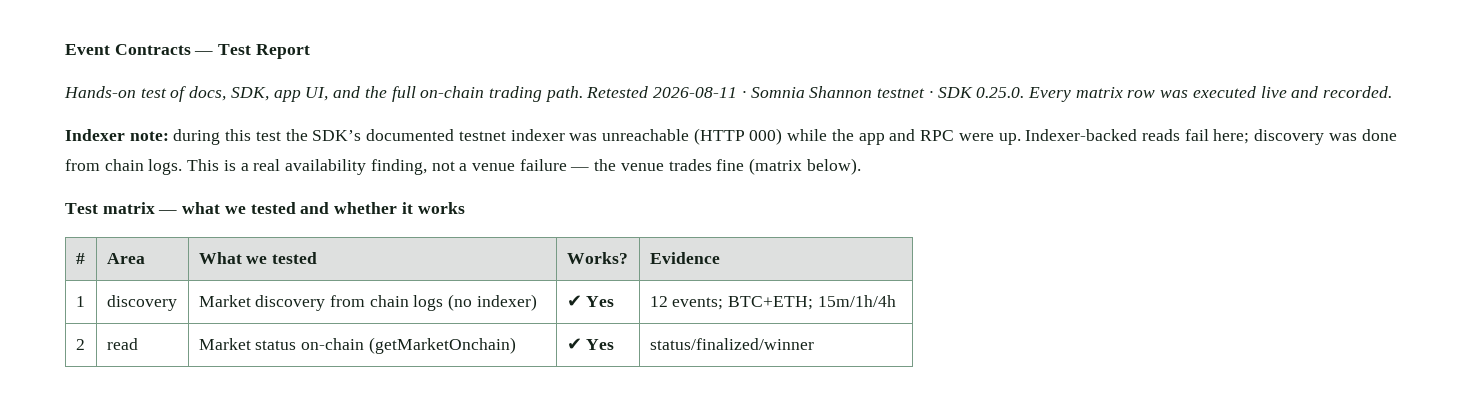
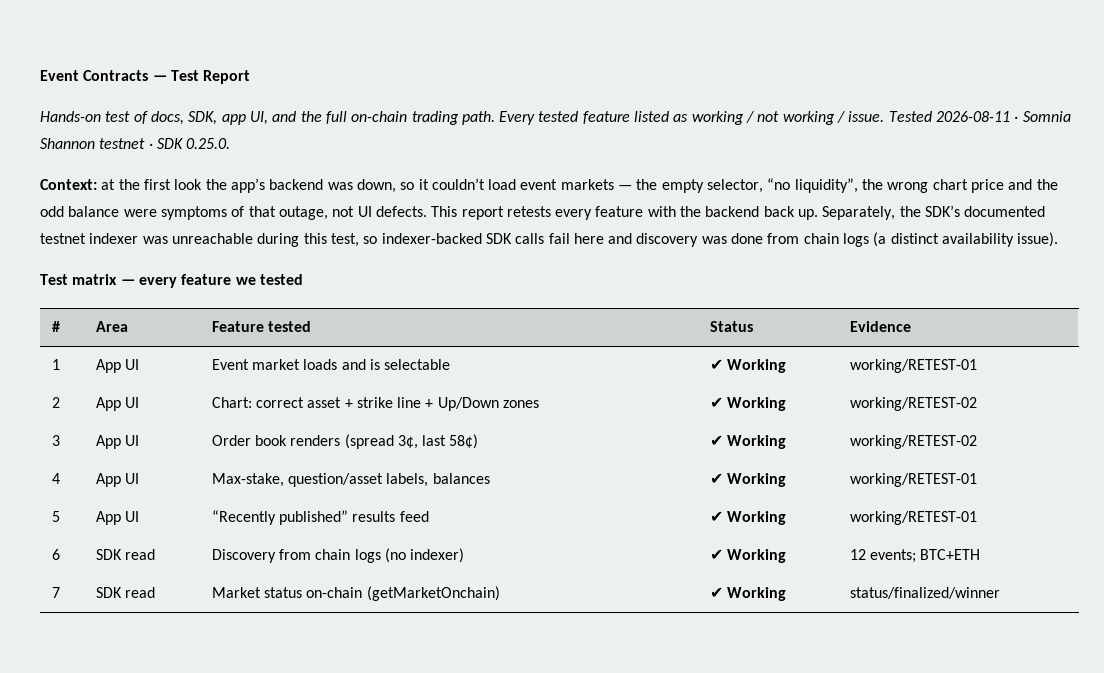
- Retested 2026-08-11 · Somnia Shannon testnet · SDK 0.25.0. Every matrix row was executed live and recorded.
- Indexer note: during this test the SDK’s documented testnet indexer was unreachable (HTTP 000) while the app and RPC were up. Indexer-backed reads fail here; discovery was done from chain logs. This is a real availability finding, not a venue failure — the venue trades fine (matrix below).
+ Every tested feature listed as working / not working / issue. Tested 2026-08-11 · Somnia Shannon testnet · SDK 0.25.0.
+ Context: at the first look the app’s backend was down, so it couldn’t load event markets — the empty selector, “no liquidity”, the wrong chart price and the odd balance were symptoms of that outage, not UI defects. This report retests every feature with the backend back up. Separately, the SDK’s documented testnet indexer was unreachable during this test, so indexer-backed SDK calls fail here and discovery was done from chain logs (a distinct availability issue).
- Test matrix — what we tested and whether it works
+ Test matrix — every feature we tested
- # | Area | What we tested | Works? | Evidence
+ # | Area | Feature tested | Status | Evidence
- 1 | discovery | Market discovery from chain logs (no indexer) | ✔ Yes | 12 events; BTC+ETH; 15m/1h/4h
- 2 | read | Market status on-chain (getMarketOnchain) | ✔ Yes | status/finalized/winner
+ 1 | App UI | Event market loads and is selectable | ✔ Working | working/RETEST-01
+ 2 | App UI | Chart: correct asset + strike line + Up/Down zones | ✔ Working | working/RETEST-02
+ 3 | App UI | Order book renders (spread 3¢, last 58¢) | ✔ Working | working/RETEST-02
+ 4 | App UI | Max-stake, question/asset labels, balances | ✔ Working | working/RETEST-01
+ 5 | App UI | “Recently published” results feed | ✔ Working | working/RETEST-01
+ 6 | SDK read | Discovery from chain logs (no indexer) | ✔ Working | 12 events; BTC+ETH
+ 7 | SDK read | Market status on-chain (getMarketOnchain) | ✔ Working | status/finalized/winner

